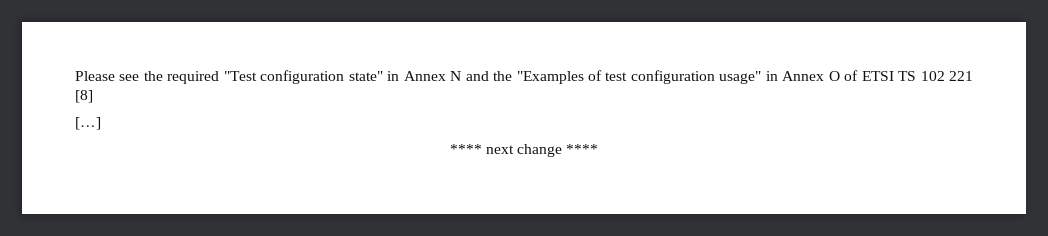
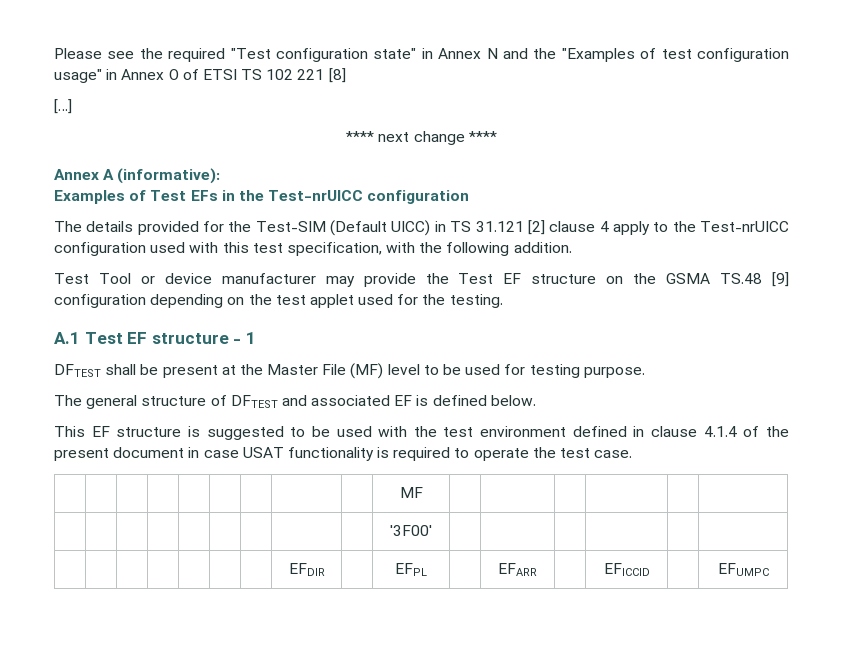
+ Annex A (informative):
+ Examples of Test EFs in the Test-nrUICC configuration
+ The details provided for the Test-SIM (Default UICC) in TS 31.121 [2] clause 4 apply to the Test-nrUICC configuration used with this test specification, with the following addition.
+ Test Tool or device manufacturer may provide the Test EF structure on the GSMA TS.48 [9] configuration depending on the test applet used for the testing.
+ A.1 Test EF structure - 1
+ DFTEST shall be present at the Master File (MF) level to be used for testing purpose.
+ The general structure of DFTEST and associated EF is defined below.
+ This EF structure is suggested to be used with the test environment defined in clause 4.1.4 of the present document in case USAT functionality is required to operate the test case.
+ | | | | | | | | | MF | | | | | |
+ | | | | | | | | | '3F00' | | | | | |
+ | | | | | | | EFDIR | | EFPL | | EFARR | | EFICCID | | EFUMPC

